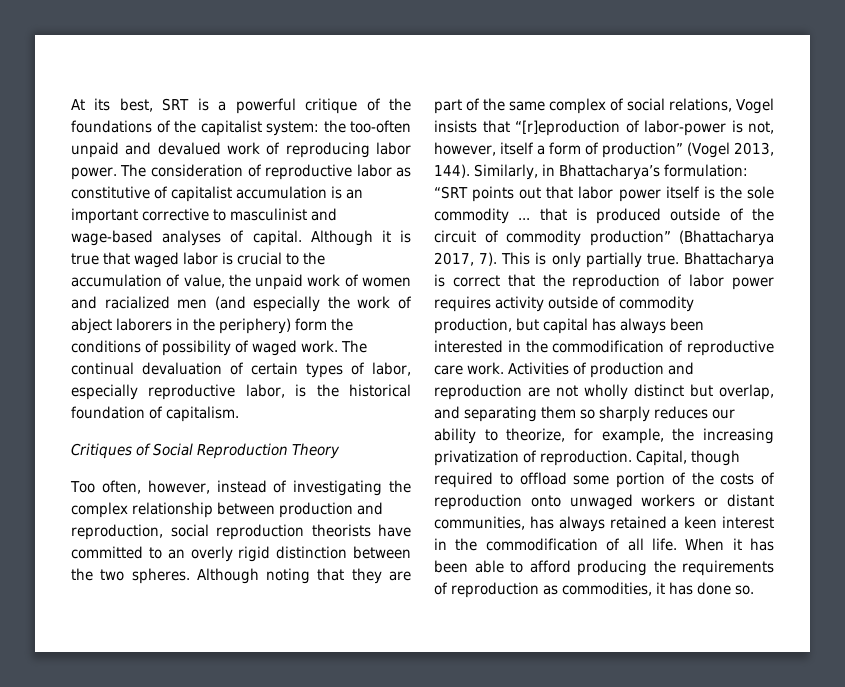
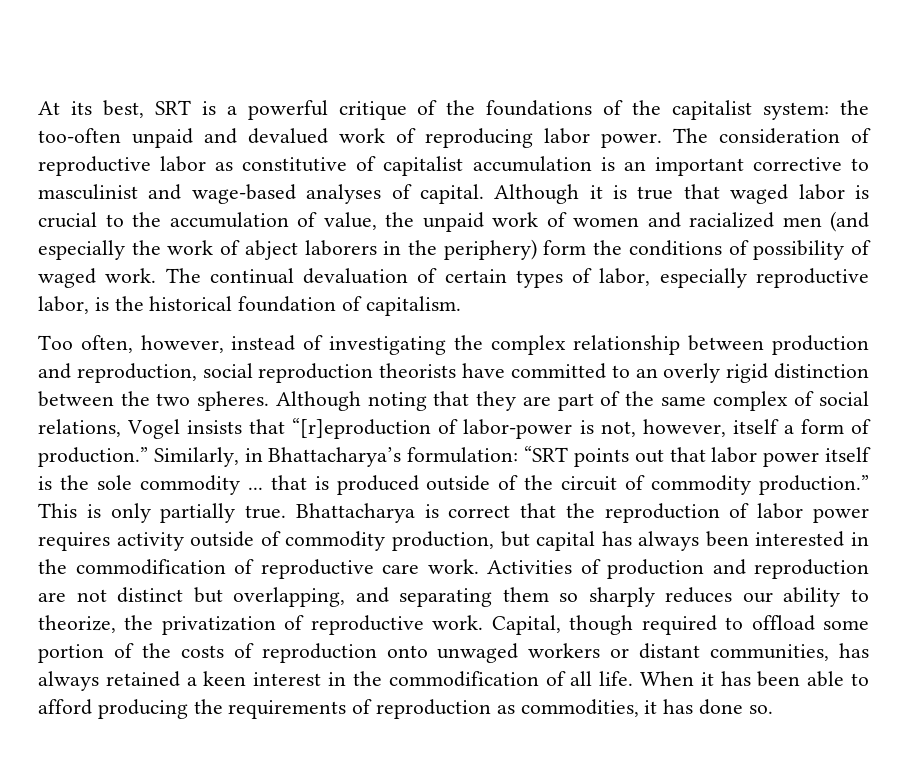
- Critiques of Social Reproduction Theory
- Although noting that they are part of the same complex of social relations, Vogel insists that “[r]eproduction of labor-power is not, however, itself a form of production” (Vogel 2013, 144).
+ Although noting that they are part of the same complex of social relations, Vogel insists that “[r]eproduction of labor-power is not, however, itself a form of production.”
- Similarly, in Bhattacharya’s formulation: “SRT points out that labor power itself is the sole commodity ... that is produced outside of the circuit of commodity production” (Bhattacharya 2017, 7).
+ Similarly, in Bhattacharya’s formulation: “SRT points out that labor power itself is the sole commodity ... that is produced outside of the circuit of commodity production.”
- Activities of production and reproduction are not wholly distinct but overlap, and separating them so sharply reduces our ability to theorize, for example, the increasing privatization of reproduction.
+ Activities of production and reproduction are not distinct but overlapping, and separating them so sharply reduces our ability to theorize, the privatization of reproductive work.

